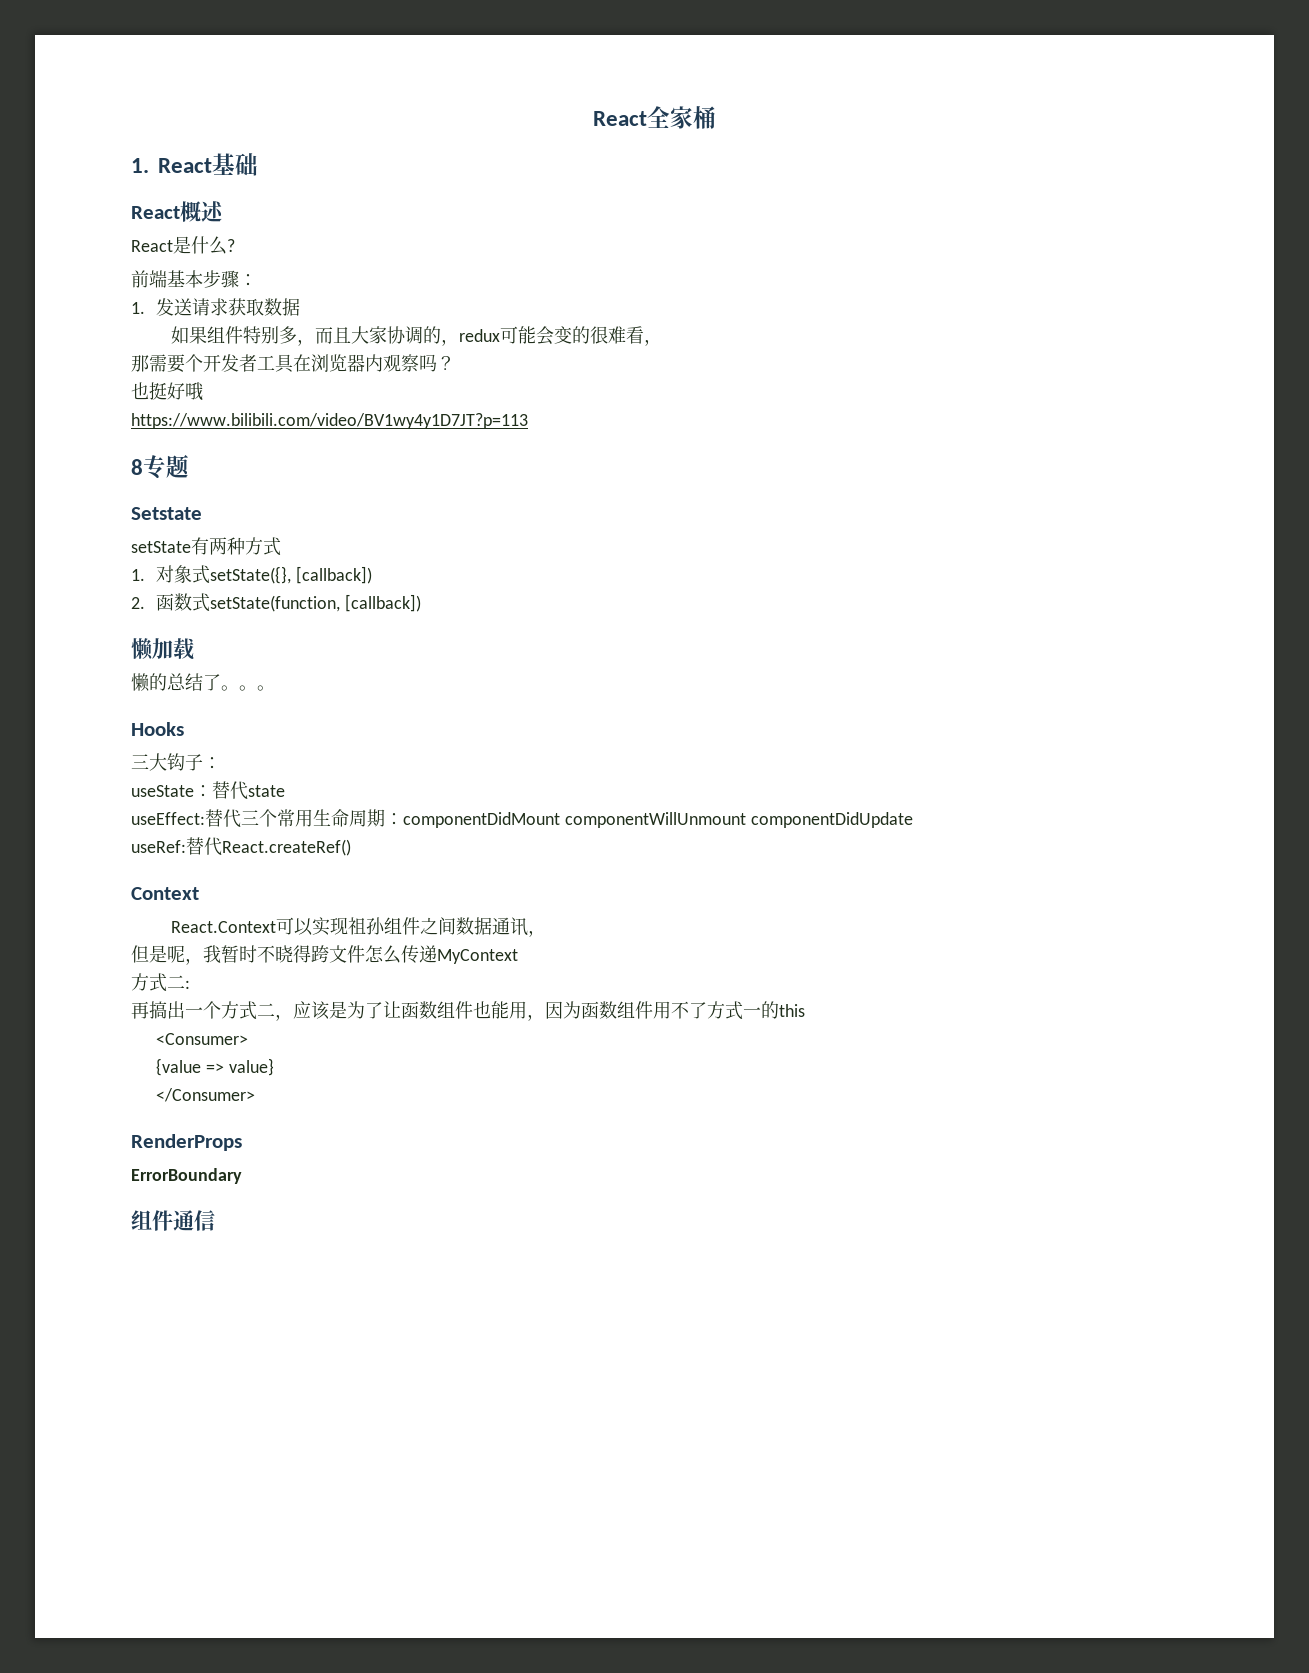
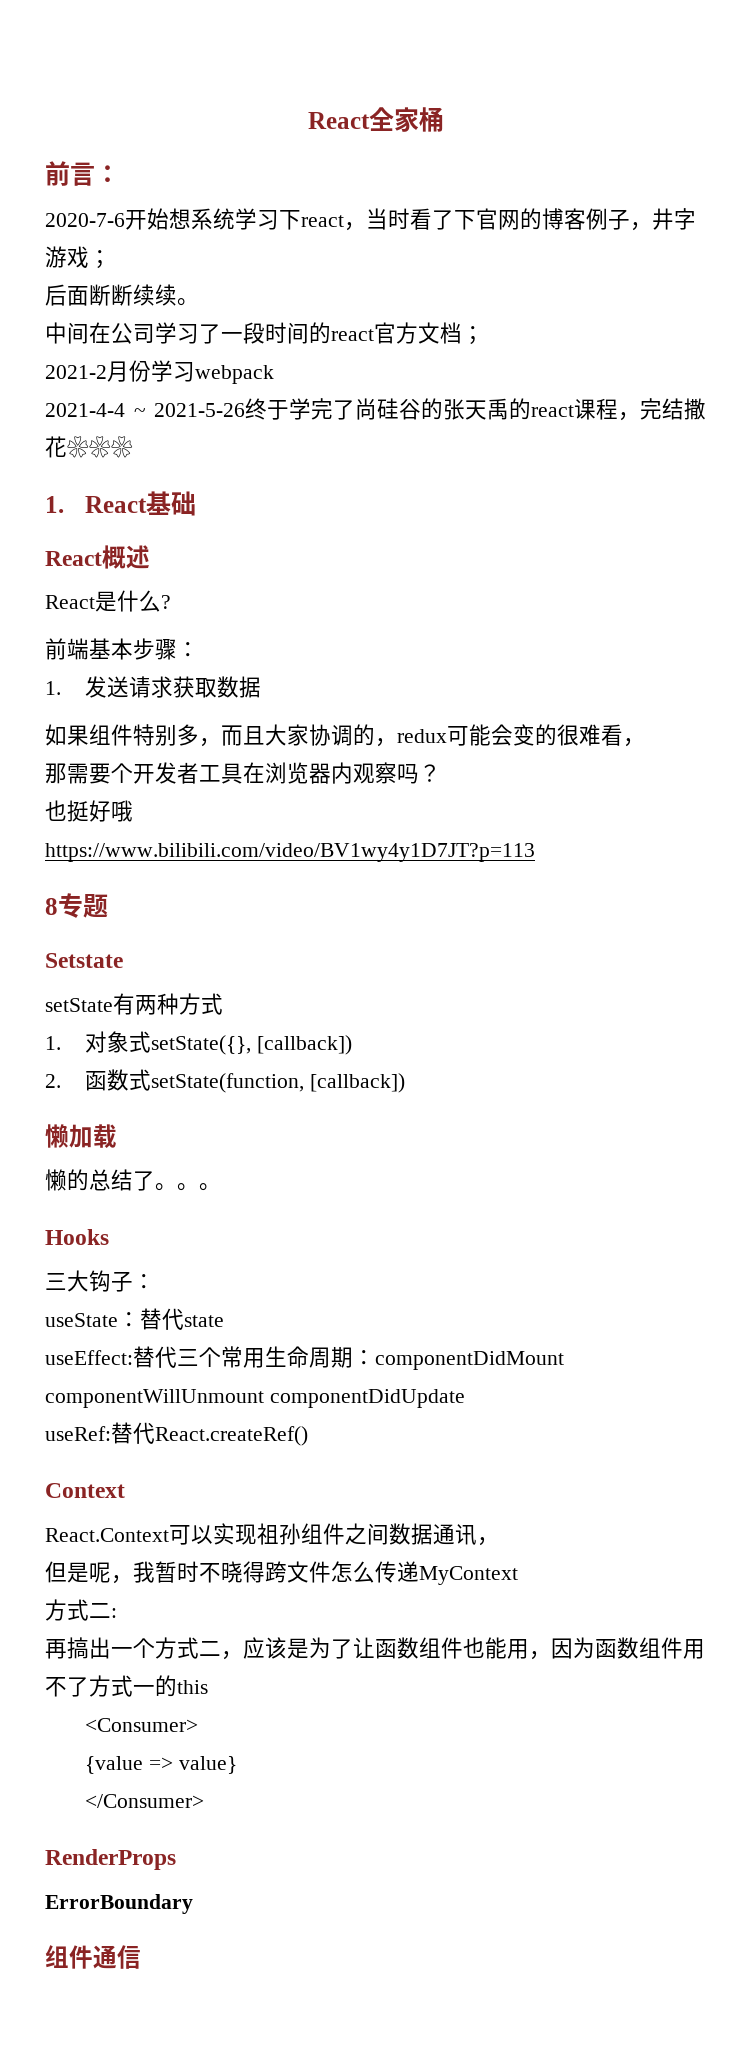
+ 前言：
+ 2020-7-6开始想系统学习下react，当时看了下官网的博客例子，井字游戏；
+ 后面断断续续。
+ 中间在公司学习了一段时间的react官方文档；
+ 2021-2月份学习webpack
+ 2021-4-4 ~ 2021-5-26终于学完了尚硅谷的张天禹的react课程，完结撒花❀❀❀

